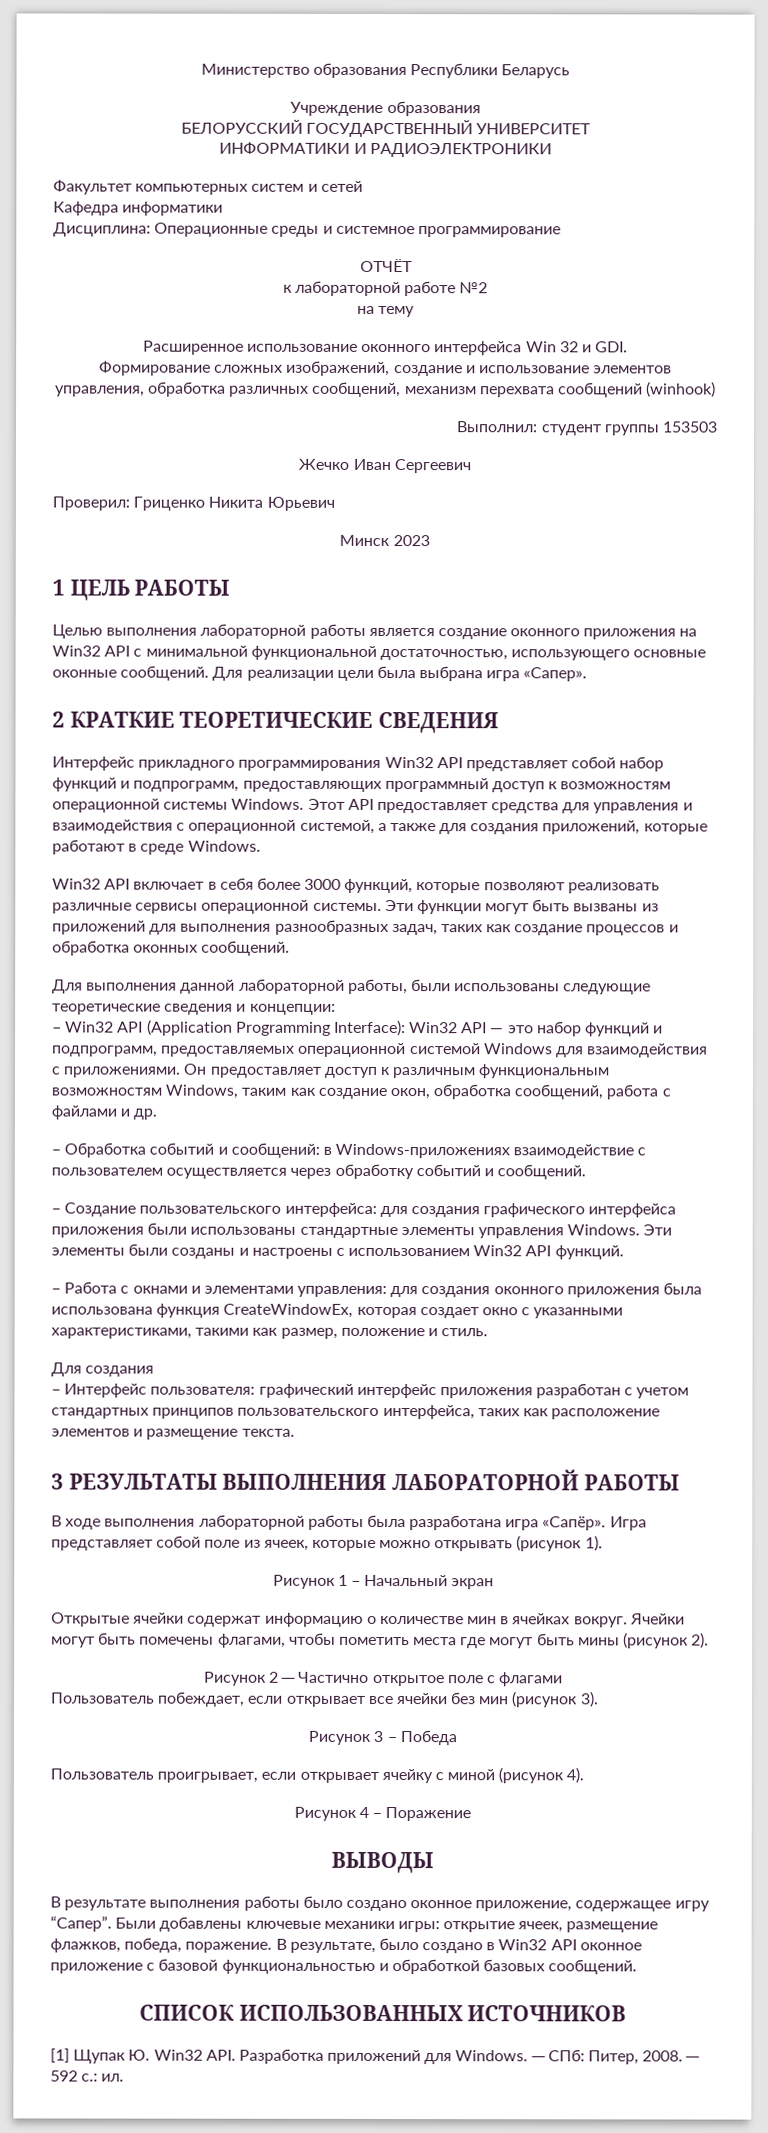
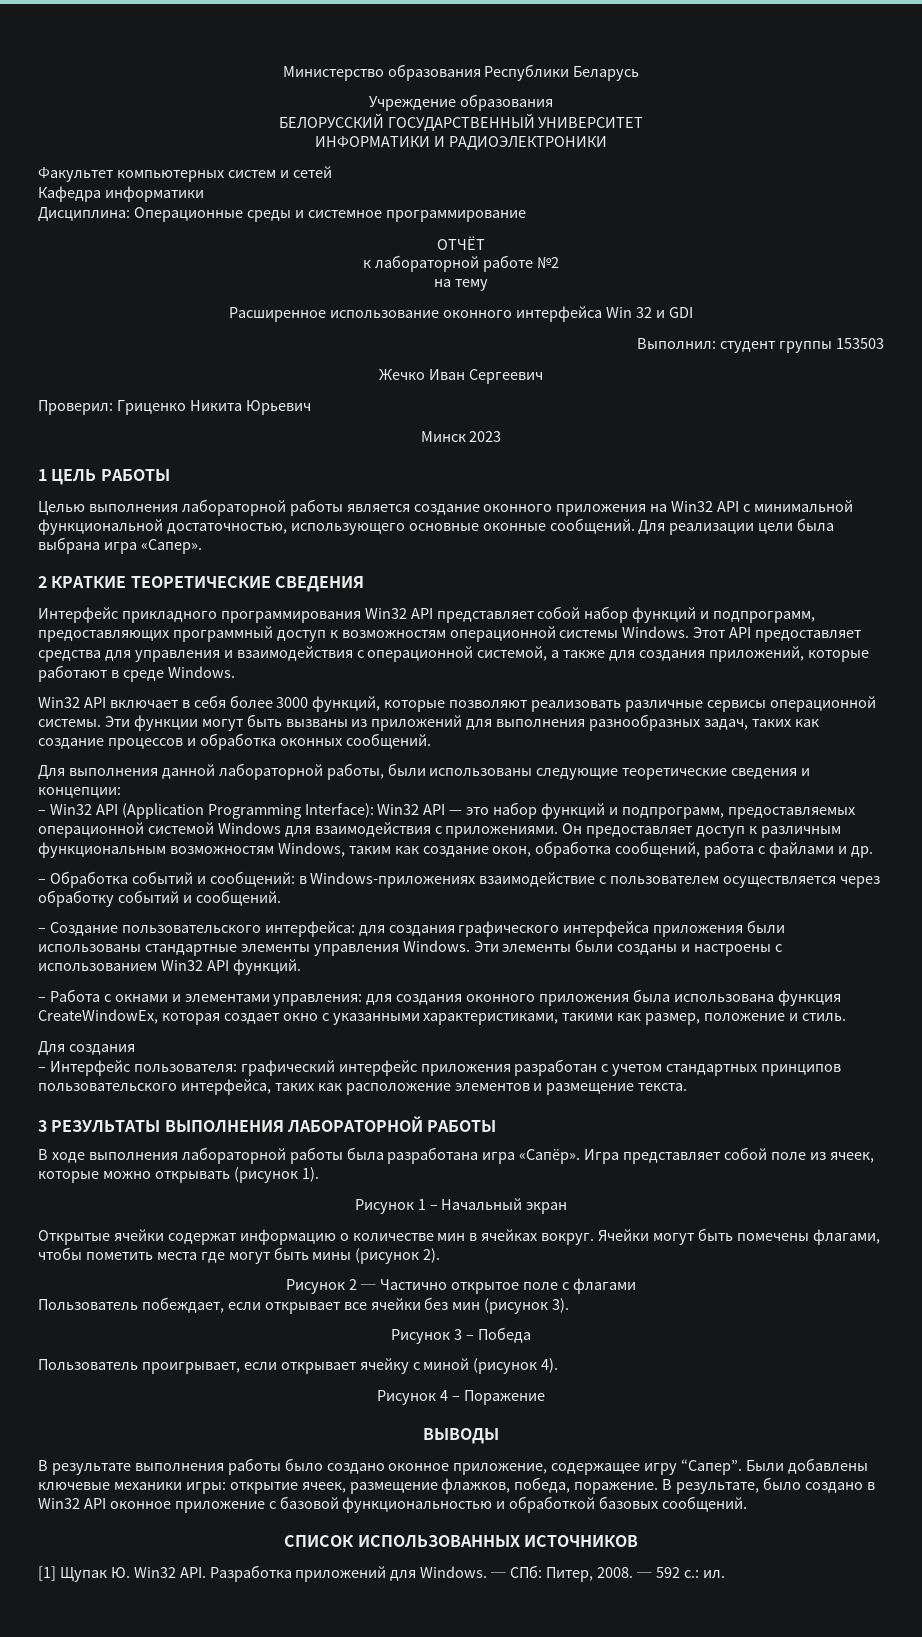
- Расширенное использование оконного интерфейса Win 32 и GDI.
- Формирование сложных изображений, создание и использование элементов управления, обработка различных сообщений, механизм перехвата сообщений (winhook)
+ Расширенное использование оконного интерфейса Win 32 и GDI

